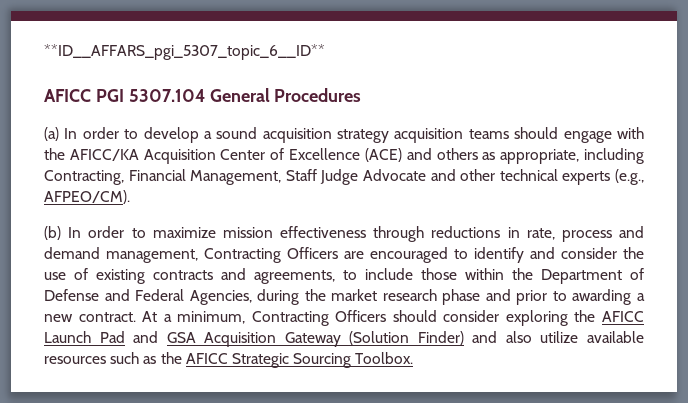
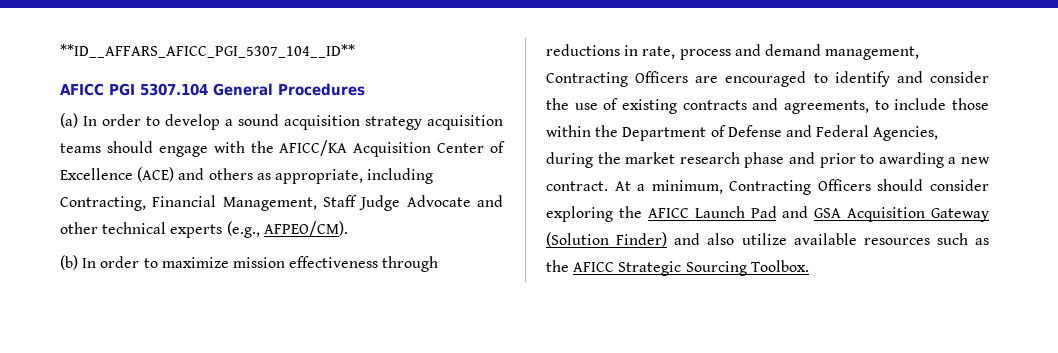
- **ID__AFFARS_pgi_5307_topic_6__ID**
+ **ID__AFFARS_AFICC_PGI_5307_104__ID**

